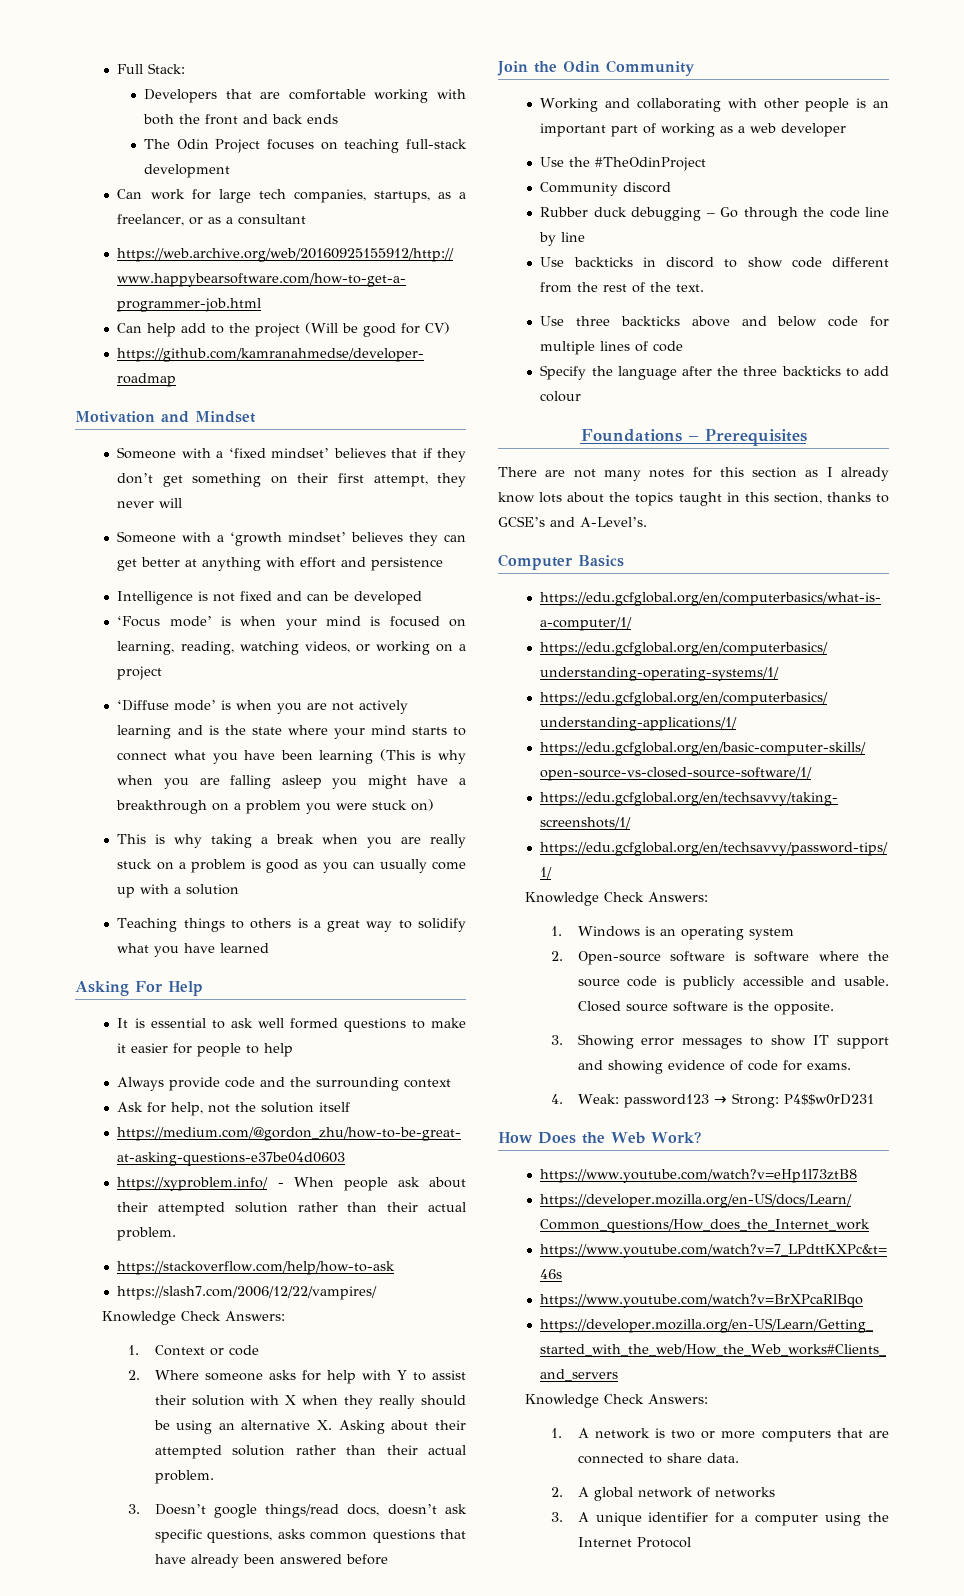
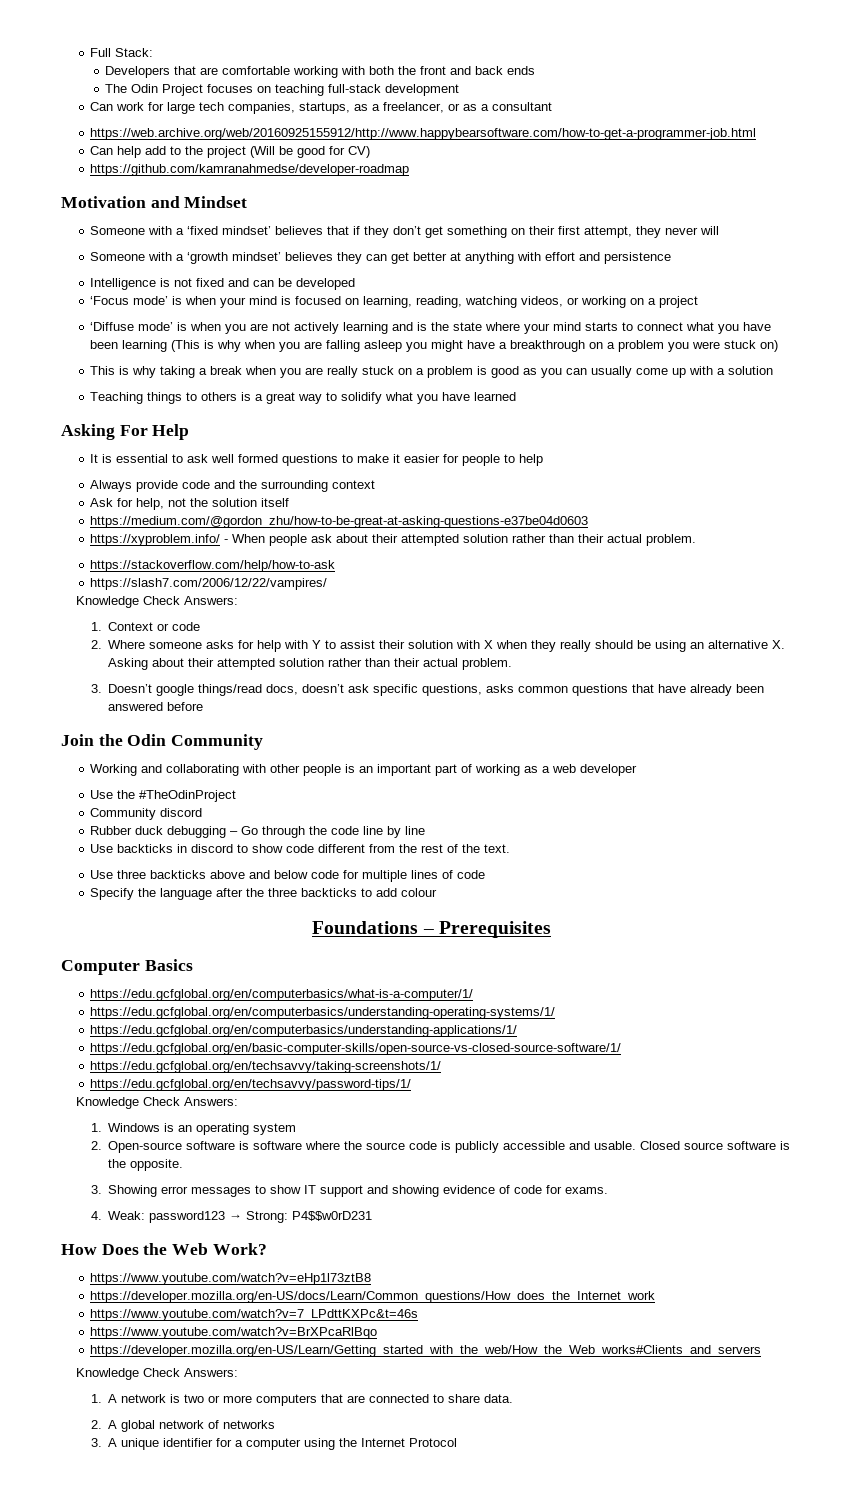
- There are not many notes for this section as I already know lots about the topics taught in this section, thanks to GCSE’s and A-Level’s.

